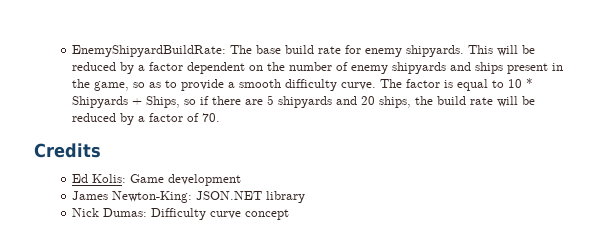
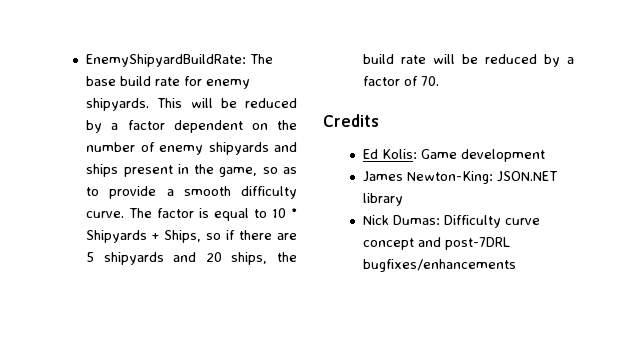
- Nick Dumas: Difficulty curve concept
+ Nick Dumas: Difficulty curve concept and post-7DRL bugfixes/enhancements

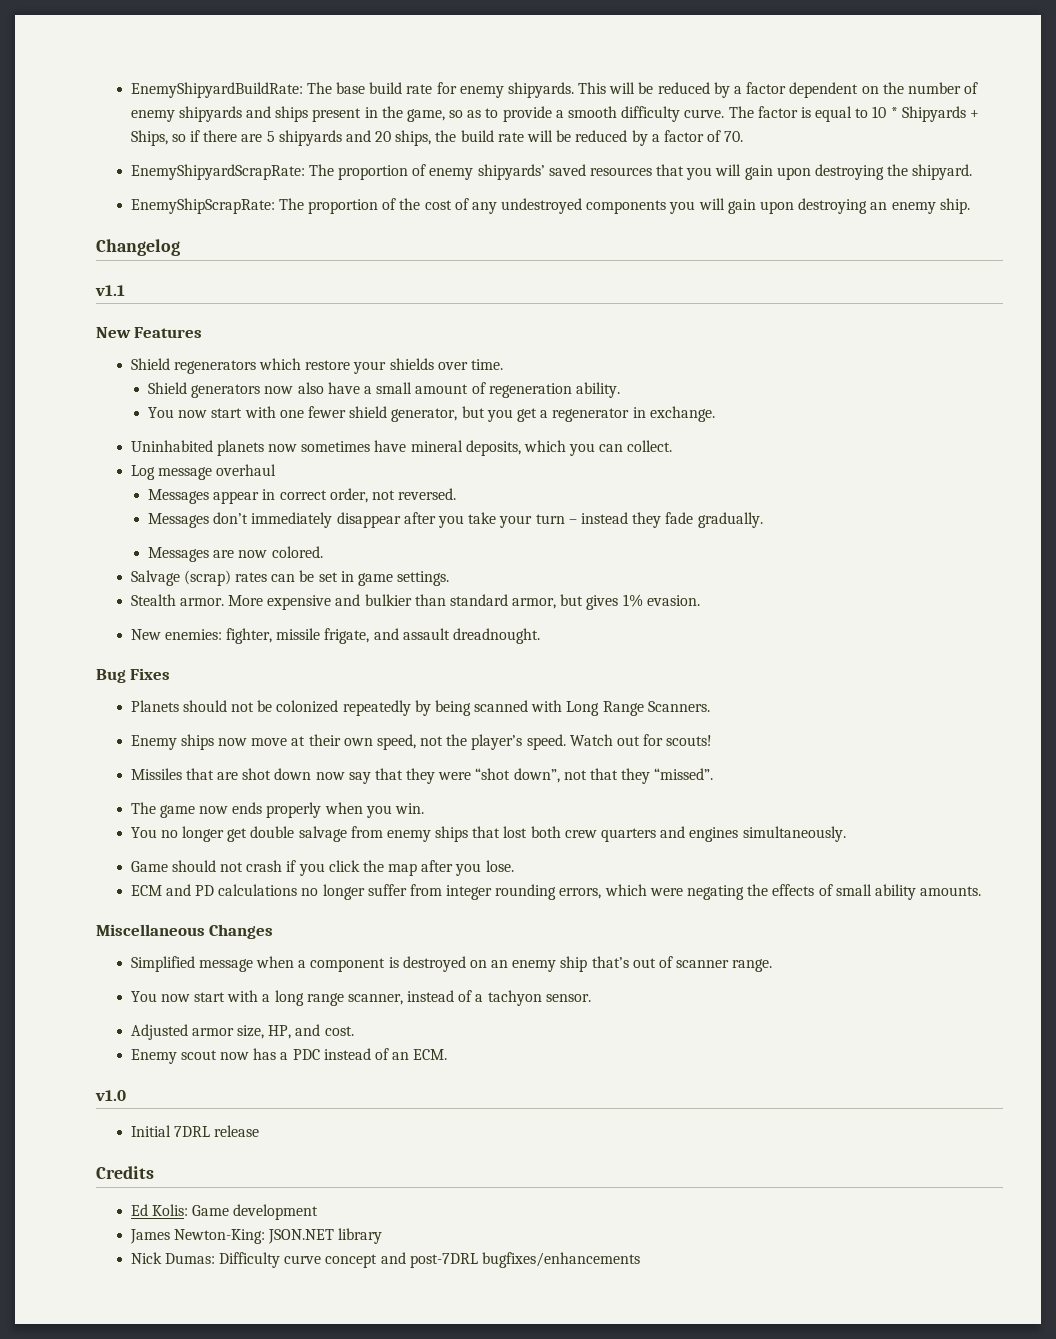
+ EnemyShipyardScrapRate: The proportion of enemy shipyards’ saved resources that you will gain upon destroying the shipyard.
+ EnemyShipScrapRate: The proportion of the cost of any undestroyed components you will gain upon destroying an enemy ship.
+ Changelog
+ v1.1
+ New Features
+ Shield regenerators which restore your shields over time.
+ Shield generators now also have a small amount of regeneration ability.
+ You now start with one fewer shield generator, but you get a regenerator in exchange.
+ Uninhabited planets now sometimes have mineral deposits, which you can collect.
+ Log message overhaul
+ Messages appear in correct order, not reversed.
+ Messages don’t immediately disappear after you take your turn – instead they fade gradually.
+ Messages are now colored.
+ Salvage (scrap) rates can be set in game settings.
+ Stealth armor. More expensive and bulkier than standard armor, but gives 1% evasion.
+ New enemies: fighter, missile frigate, and assault dreadnought.
+ Bug Fixes
+ Planets should not be colonized repeatedly by being scanned with Long Range Scanners.
+ Enemy ships now move at their own speed, not the player’s speed. Watch out for scouts!
+ Missiles that are shot down now say that they were “shot down”, not that they “missed”.
+ The game now ends properly when you win.
+ You no longer get double salvage from enemy ships that lost both crew quarters and engines simultaneously.
+ Game should not crash if you click the map after you lose.
+ ECM and PD calculations no longer suffer from integer rounding errors, which were negating the effects of small ability amounts.
+ Miscellaneous Changes
+ Simplified message when a component is destroyed on an enemy ship that’s out of scanner range.
+ You now start with a long range scanner, instead of a tachyon sensor.
+ Adjusted armor size, HP, and cost.
+ Enemy scout now has a PDC instead of an ECM.
+ v1.0
+ Initial 7DRL release

